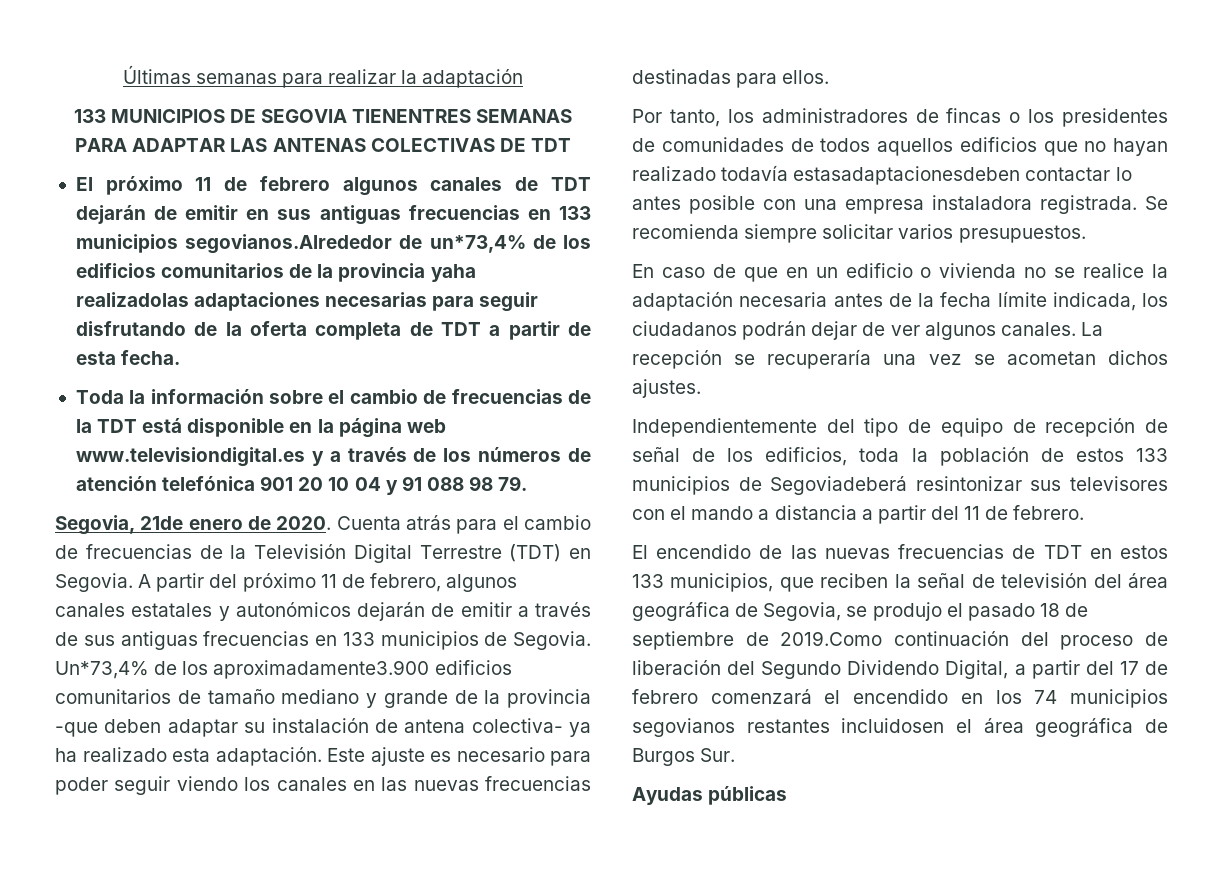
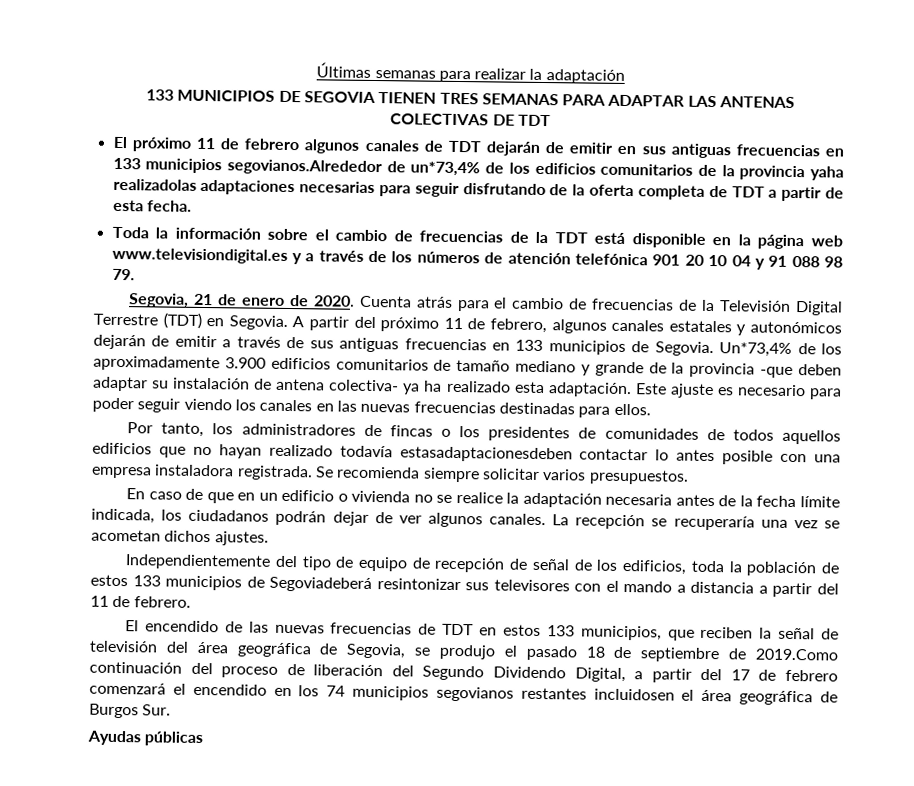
- 133 MUNICIPIOS DE SEGOVIA TIENENTRES SEMANAS PARA ADAPTAR LAS ANTENAS COLECTIVAS DE TDT
+ 133 MUNICIPIOS DE SEGOVIA TIENEN TRES SEMANAS PARA ADAPTAR LAS ANTENAS COLECTIVAS DE TDT
- Segovia, 21de enero de 2020.
+ Segovia, 21 de enero de 2020.
- Un*73,4% de los aproximadamente3.900 edificios comunitarios de tamaño mediano y grande de la provincia -que deben adaptar su instalación de antena colectiva- ya ha realizado esta adaptación.
+ Un*73,4% de los aproximadamente 3.900 edificios comunitarios de tamaño mediano y grande de la provincia -que deben adaptar su instalación de antena colectiva- ya ha realizado esta adaptación.

